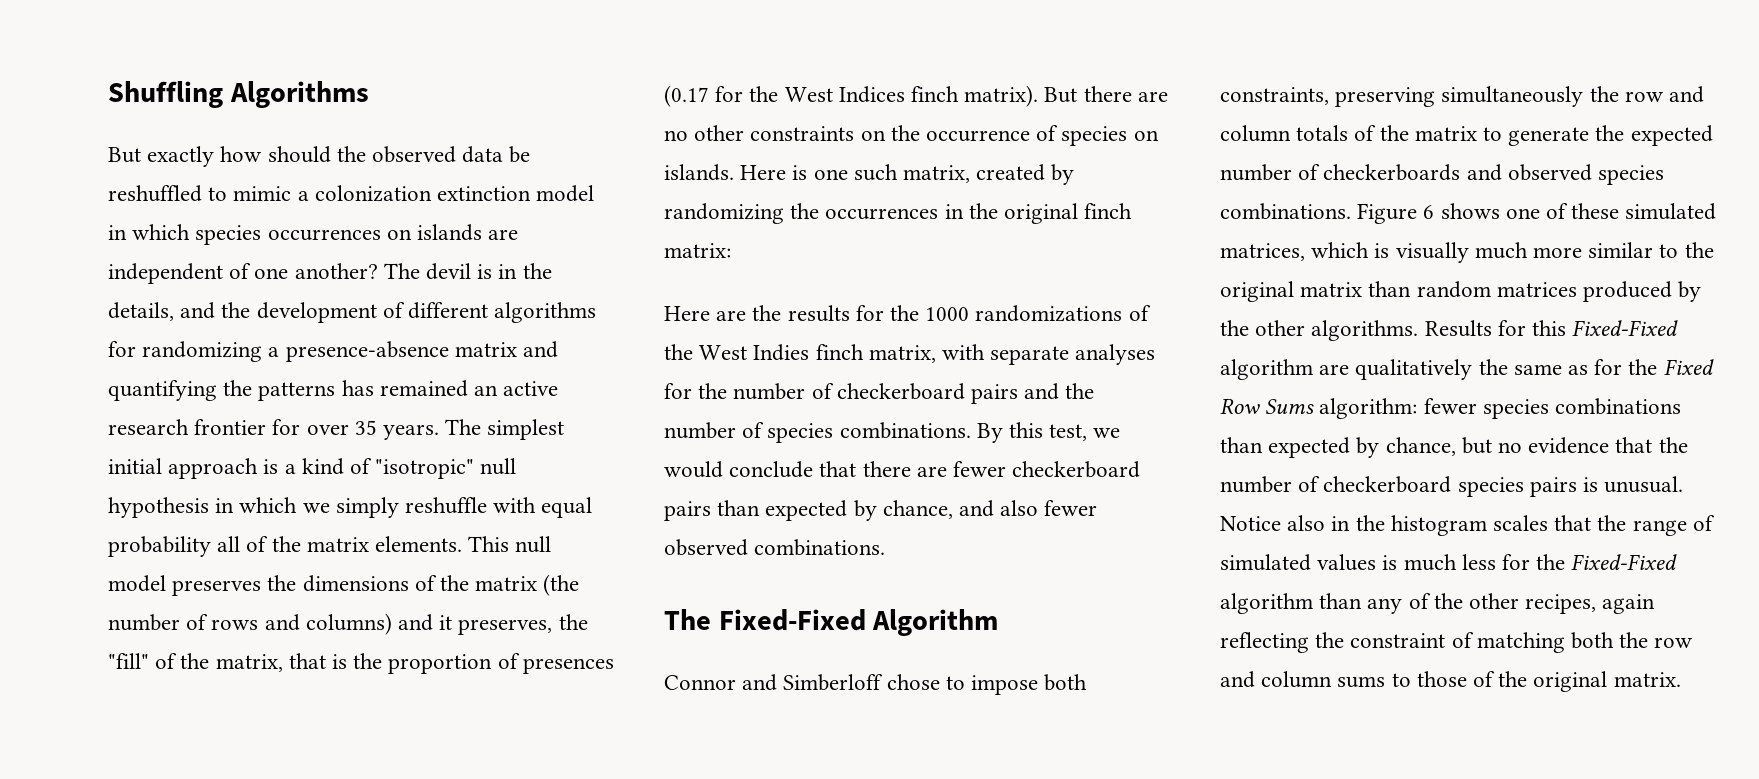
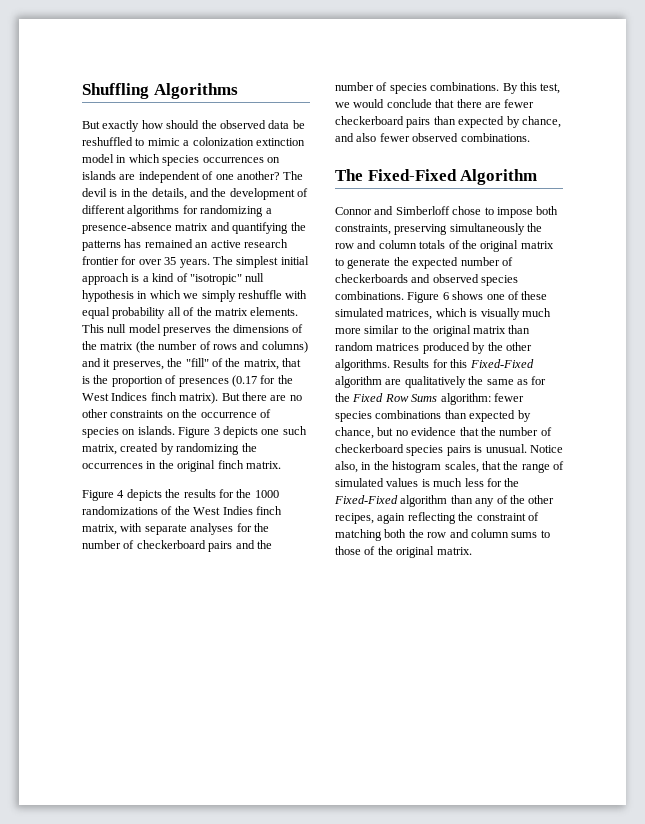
- Here is one such matrix, created by randomizing the occurrences in the original finch matrix:
- Here are the results for the 1000 randomizations of the West Indies finch matrix, with separate analyses for the number of checkerboard pairs and the number of species combinations.
+ Figure 3 depicts one such matrix, created by randomizing the occurrences in the original finch matrix.
+ Figure 4 depicts the results for the 1000 randomizations of the West Indies finch matrix, with separate analyses for the number of checkerboard pairs and the number of species combinations.
- Connor and Simberloff chose to impose both constraints, preserving simultaneously the row and column totals of the matrix to generate the expected number of checkerboards and observed species combinations.
+ Connor and Simberloff chose to impose both constraints, preserving simultaneously the row and column totals of the original matrix to generate the expected number of checkerboards and observed species combinations.
- Notice also in the histogram scales that the range of simulated values is much less for the Fixed-Fixed algorithm than any of the other recipes, again reflecting the constraint of matching both the row and column sums to those of the original matrix.
+ Notice also, in the histogram scales, that the range of simulated values is much less for the Fixed-Fixed algorithm than any of the other recipes, again reflecting the constraint of matching both the row and column sums to those of the original matrix.

